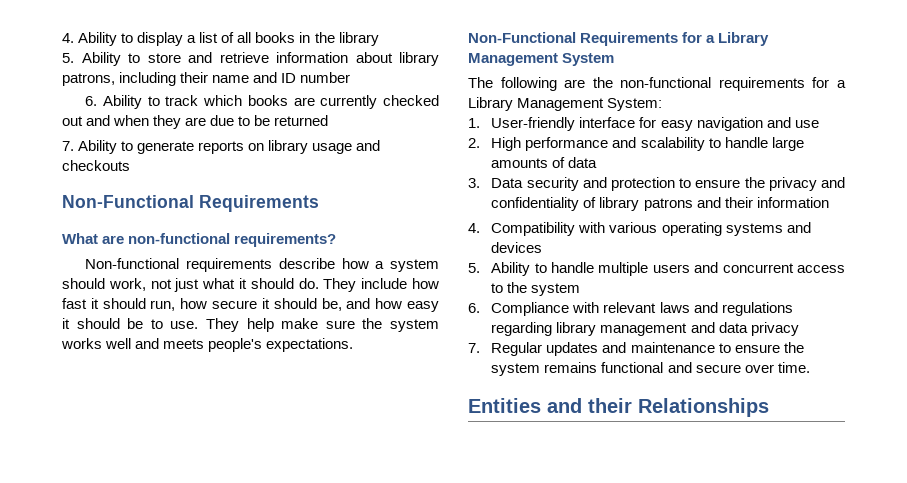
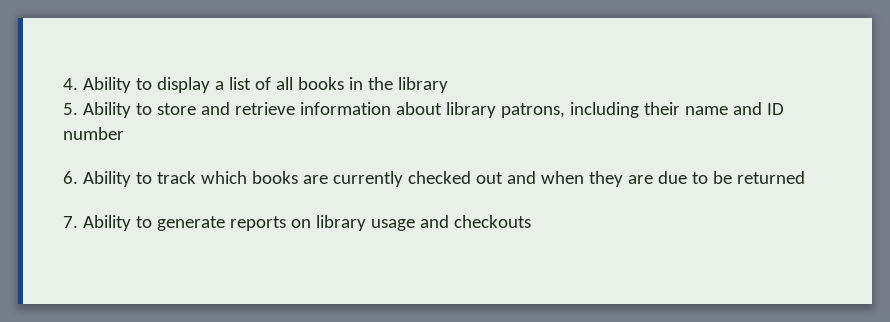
  7. Ability to generate reports on library usage and checkouts
- Non-Functional Requirements
- What are non-functional requirements?
- Non-functional requirements describe how a system should work, not just what it should do. They include how fast it should run, how secure it should be, and how easy it should be to use. They help make sure the system works well and meets people's expectations.
- Non-Functional Requirements for a Library Management System
- The following are the non-functional requirements for a Library Management System:
- 1. User-friendly interface for easy navigation and use
- 2. High performance and scalability to handle large amounts of data
- 3. Data security and protection to ensure the privacy and confidentiality of library patrons and their information
- 4. Compatibility with various operating systems and devices
- 5. Ability to handle multiple users and concurrent access to the system
- 6. Compliance with relevant laws and regulations regarding library management and data privacy
- 7. Regular updates and maintenance to ensure the system remains functional and secure over time.
- Entities and their Relationships

